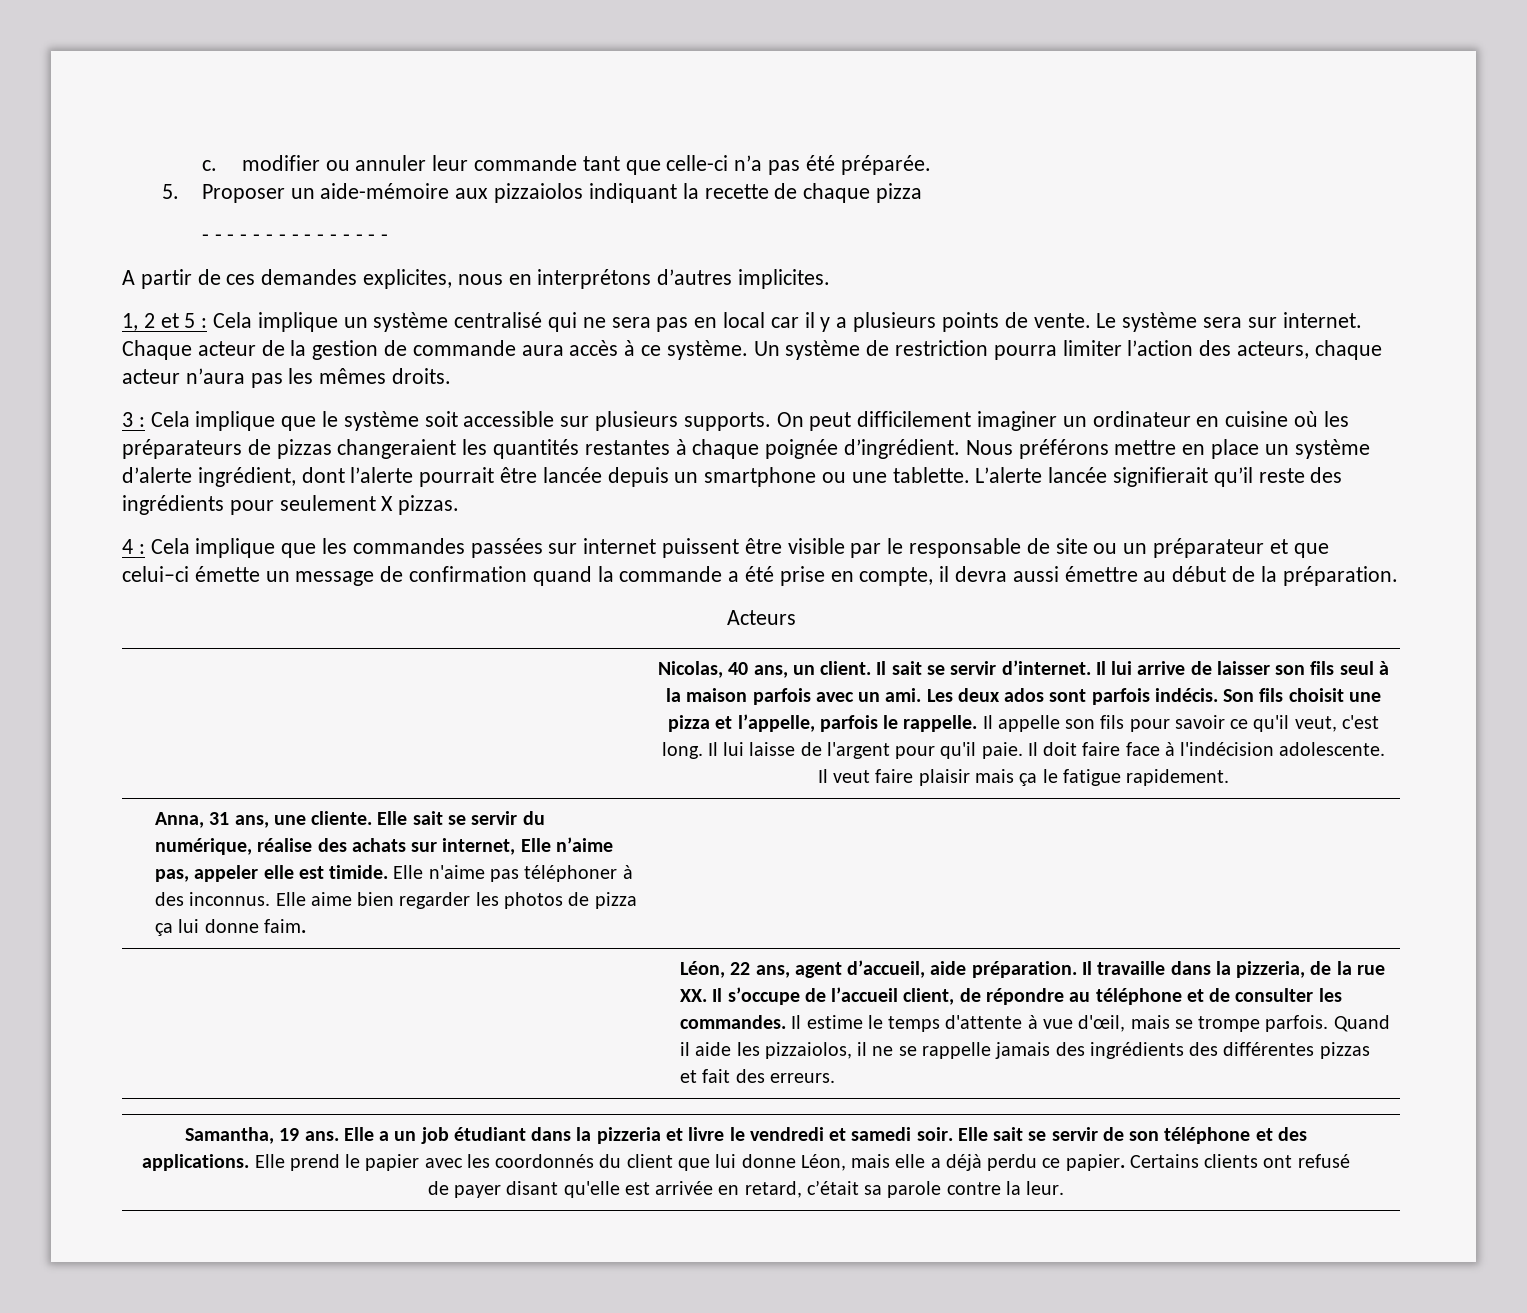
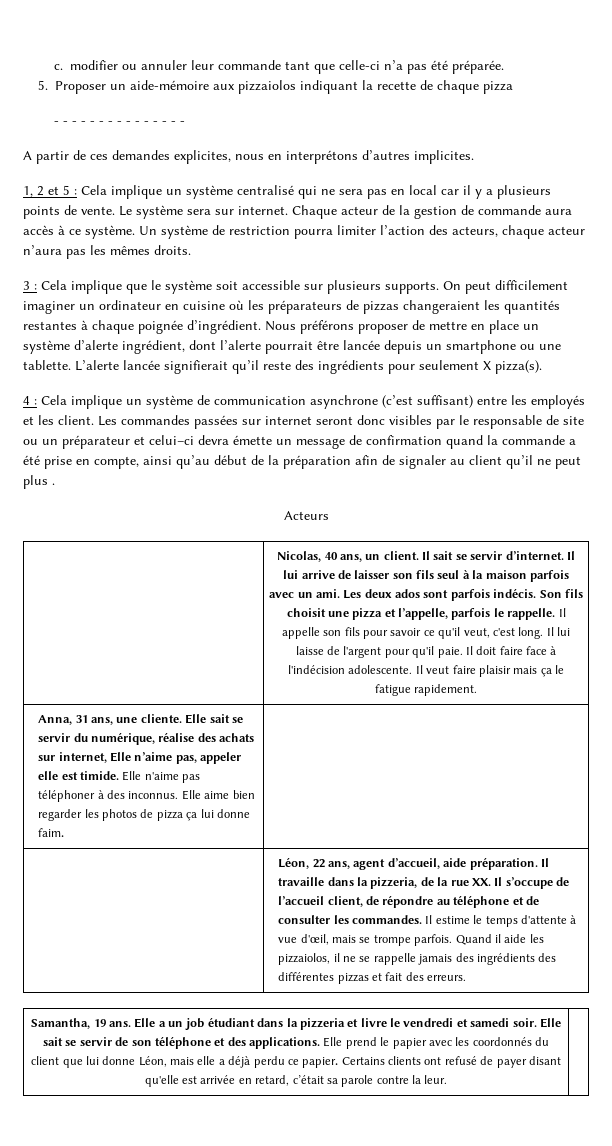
- Nous préférons mettre en place un système d’alerte ingrédient, dont l’alerte pourrait être lancée depuis un smartphone ou une tablette.
+ Nous préférons proposer de mettre en place un système d’alerte ingrédient, dont l’alerte pourrait être lancée depuis un smartphone ou une tablette.
- L’alerte lancée signifierait qu’il reste des ingrédients pour seulement X pizzas.
+ L’alerte lancée signifierait qu’il reste des ingrédients pour seulement X pizza(s).
- 4 : Cela implique que les commandes passées sur internet puissent être visible par le responsable de site ou un préparateur et que celui–ci émette un message de confirmation quand la commande a été prise en compte, il devra aussi émettre au début de la préparation.
+ 4 : Cela implique un système de communication asynchrone (c’est suffisant) entre les employés et les client. Les commandes passées sur internet seront donc visibles par le responsable de site ou un préparateur et celui–ci devra émette un message de confirmation quand la commande a été prise en compte, ainsi qu’au début de la préparation afin de signaler au client qu’il ne peut plus .

